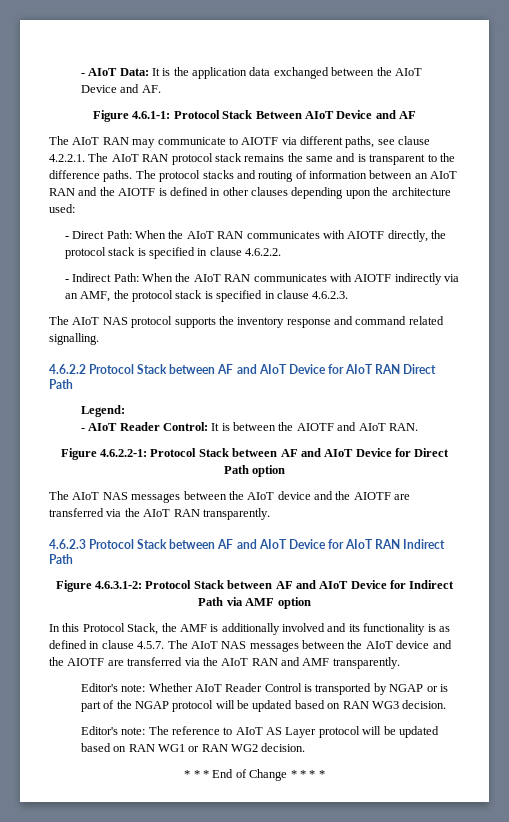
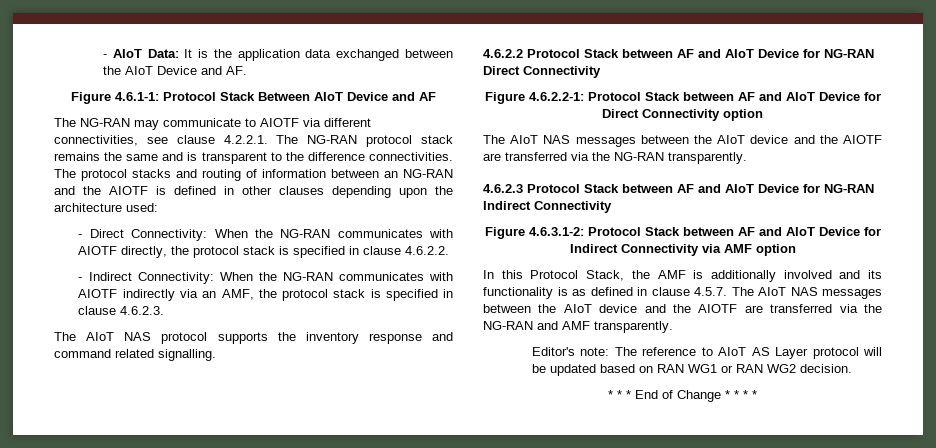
- The AIoT RAN may communicate to AIOTF via different paths, see clause 4.2.2.1. The AIoT RAN protocol stack remains the same and is transparent to the difference paths.
+ The NG-RAN may communicate to AIOTF via different connectivities, see clause 4.2.2.1. The NG-RAN protocol stack remains the same and is transparent to the difference connectivities.
- The protocol stacks and routing of information between an AIoT RAN and the AIOTF is defined in other clauses depending upon the architecture used:
+ The protocol stacks and routing of information between an NG-RAN and the AIOTF is defined in other clauses depending upon the architecture used:
- - Direct Path: When the AIoT RAN communicates with AIOTF directly, the protocol stack is specified in clause 4.6.2.2.
+ - Direct Connectivity: When the NG-RAN communicates with AIOTF directly, the protocol stack is specified in clause 4.6.2.2.
- - Indirect Path: When the AIoT RAN communicates with AIOTF indirectly via an AMF, the protocol stack is specified in clause 4.6.2.3.
+ - Indirect Connectivity: When the NG-RAN communicates with AIOTF indirectly via an AMF, the protocol stack is specified in clause 4.6.2.3.
- 4.6.2.2 Protocol Stack between AF and AIoT Device for AIoT RAN Direct Path
- Legend:
- - AIoT Reader Control: It is between the AIOTF and AIoT RAN.
+ 4.6.2.2 Protocol Stack between AF and AIoT Device for NG-RAN Direct Connectivity
- Figure 4.6.2.2-1: Protocol Stack between AF and AIoT Device for Direct Path option
+ Figure 4.6.2.2-1: Protocol Stack between AF and AIoT Device for Direct Connectivity option
- The AIoT NAS messages between the AIoT device and the AIOTF are transferred via the AIoT RAN transparently.
+ The AIoT NAS messages between the AIoT device and the AIOTF are transferred via the NG-RAN transparently.
- 4.6.2.3 Protocol Stack between AF and AIoT Device for AIoT RAN Indirect Path
+ 4.6.2.3 Protocol Stack between AF and AIoT Device for NG-RAN Indirect Connectivity
- Figure 4.6.3.1-2: Protocol Stack between AF and AIoT Device for Indirect Path via AMF option
+ Figure 4.6.3.1-2: Protocol Stack between AF and AIoT Device for Indirect Connectivity via AMF option
- In this Protocol Stack, the AMF is additionally involved and its functionality is as defined in clause 4.5.7. The AIoT NAS messages between the AIoT device and the AIOTF are transferred via the AIoT RAN and AMF transparently.
+ In this Protocol Stack, the AMF is additionally involved and its functionality is as defined in clause 4.5.7. The AIoT NAS messages between the AIoT device and the AIOTF are transferred via the NG-RAN and AMF transparently.
- Editor's note: Whether AIoT Reader Control is transported by NGAP or is part of the NGAP protocol will be updated based on RAN WG3 decision.

